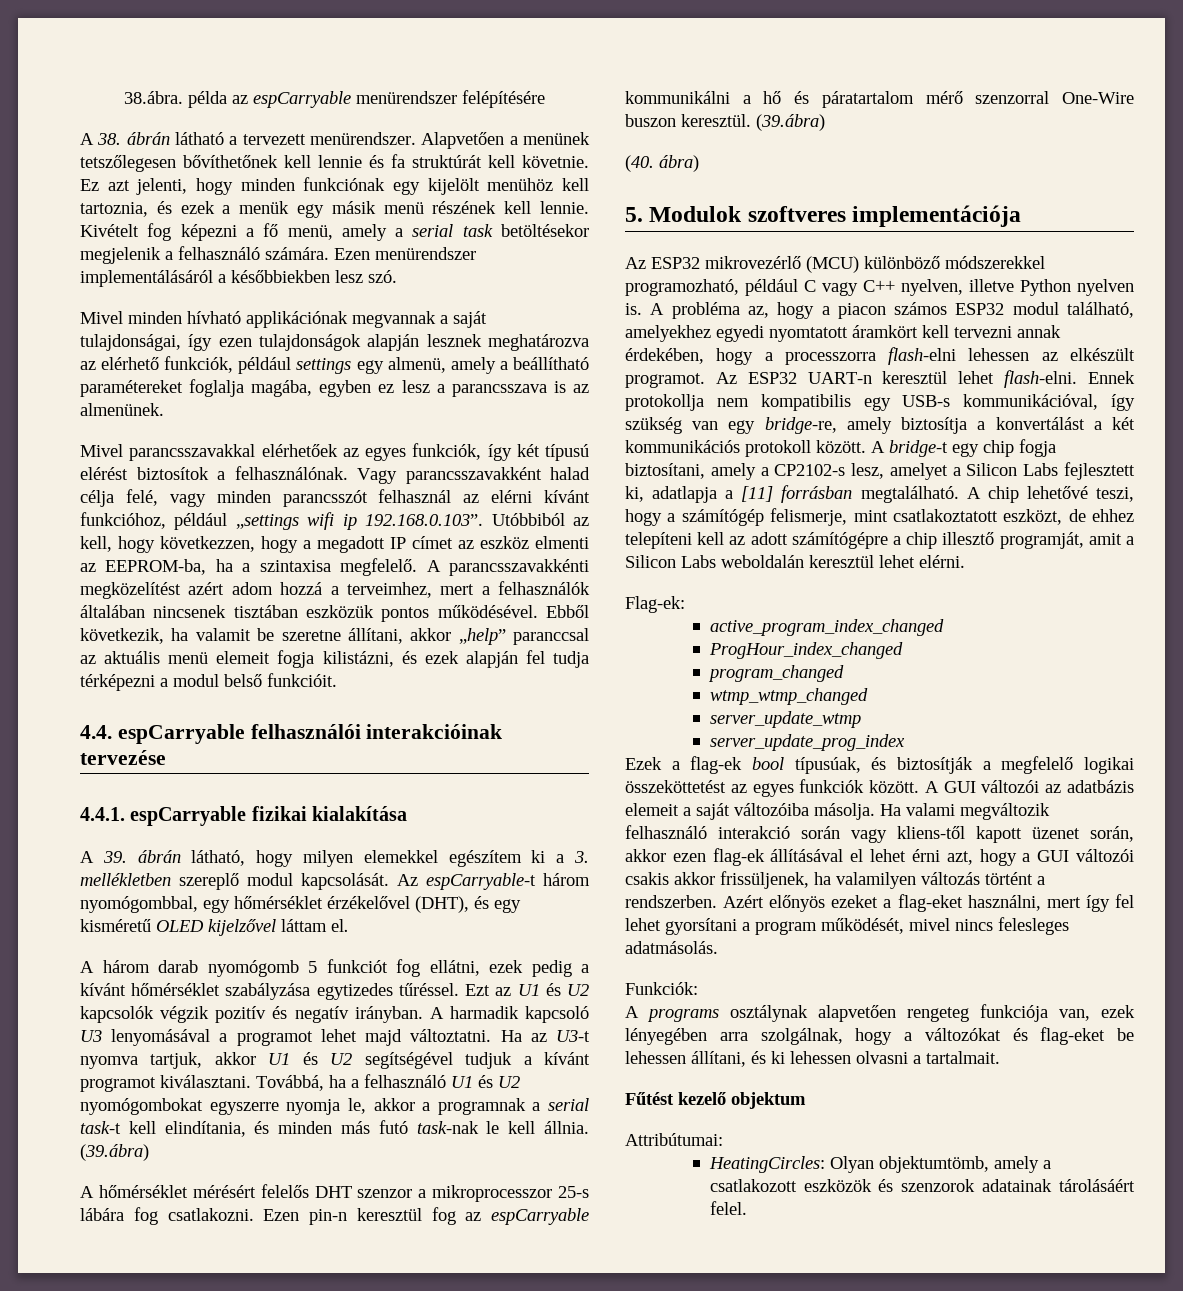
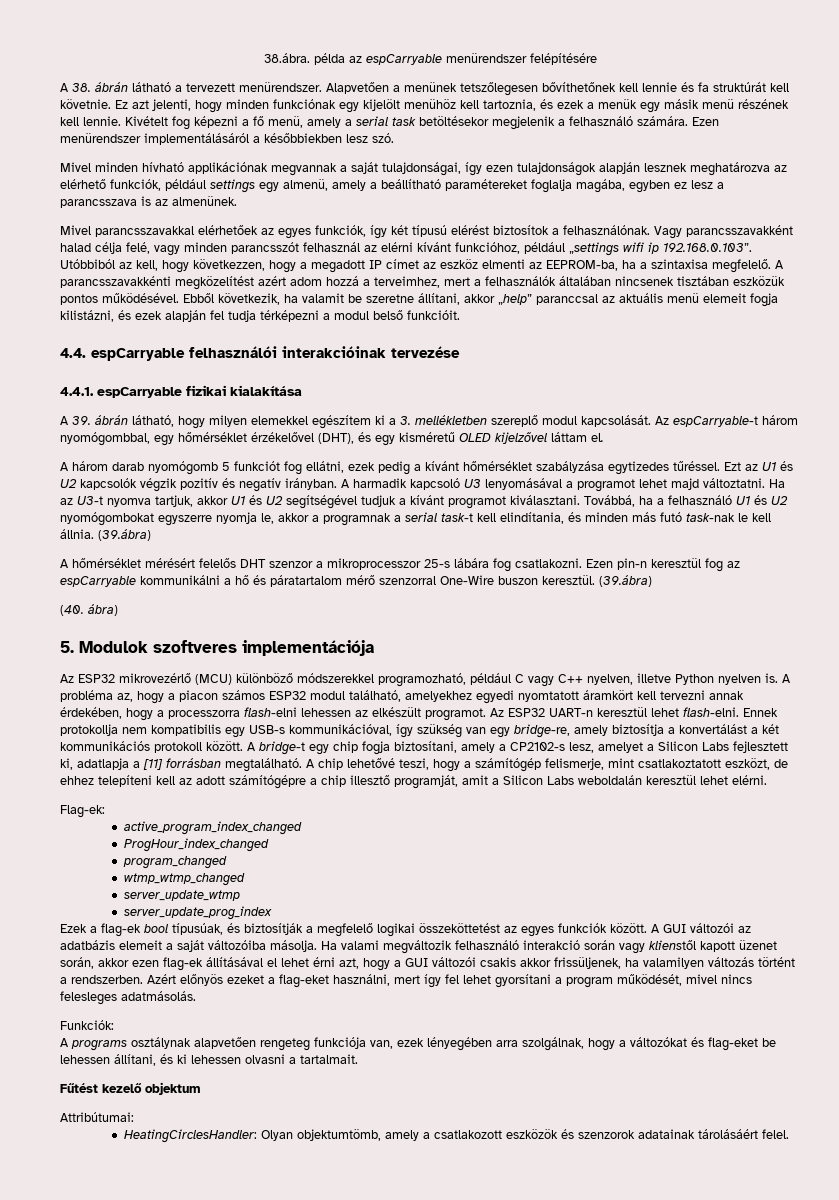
- Ha valami megváltozik felhasználó interakció során vagy kliens-től kapott üzenet során, akkor ezen flag-ek állításával el lehet érni azt, hogy a GUI változói csakis akkor frissüljenek, ha valamilyen változás történt a rendszerben.
+ Ha valami megváltozik felhasználó interakció során vagy klienstől kapott üzenet során, akkor ezen flag-ek állításával el lehet érni azt, hogy a GUI változói csakis akkor frissüljenek, ha valamilyen változás történt a rendszerben.
- HeatingCircles: Olyan objektumtömb, amely a csatlakozott eszközök és szenzorok adatainak tárolásáért felel.
+ HeatingCirclesHandler: Olyan objektumtömb, amely a csatlakozott eszközök és szenzorok adatainak tárolásáért felel.

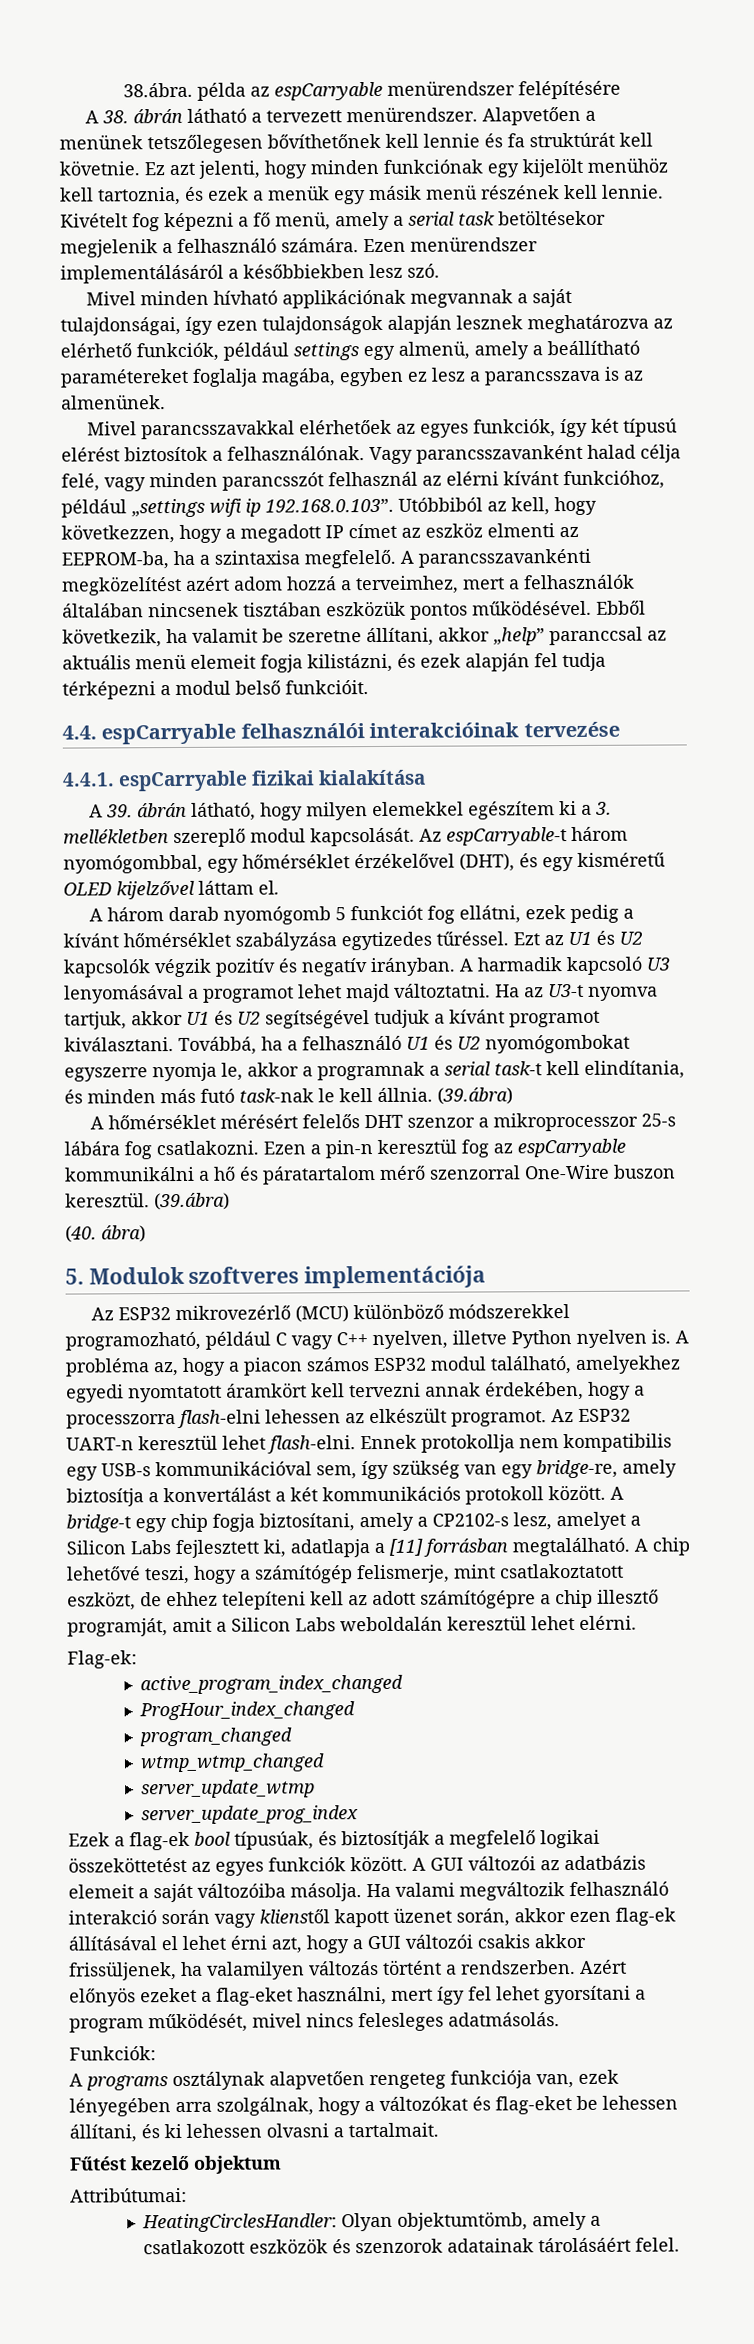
- Vagy parancsszavakként halad célja felé, vagy minden parancsszót felhasznál az elérni kívánt funkcióhoz, például „settings wifi ip 192.168.0.103”. Utóbbiból az kell, hogy következzen, hogy a megadott IP címet az eszköz elmenti az EEPROM-ba, ha a szintaxisa megfelelő.
+ Vagy parancsszavanként halad célja felé, vagy minden parancsszót felhasznál az elérni kívánt funkcióhoz, például „settings wifi ip 192.168.0.103”. Utóbbiból az kell, hogy következzen, hogy a megadott IP címet az eszköz elmenti az EEPROM-ba, ha a szintaxisa megfelelő.
- A parancsszavakkénti megközelítést azért adom hozzá a terveimhez, mert a felhasználók általában nincsenek tisztában eszközük pontos működésével.
+ A parancsszavankénti megközelítést azért adom hozzá a terveimhez, mert a felhasználók általában nincsenek tisztában eszközük pontos működésével.
- Ezen pin-n keresztül fog az espCarryable kommunikálni a hő és páratartalom mérő szenzorral One-Wire buszon keresztül.
+ Ezen a pin-n keresztül fog az espCarryable kommunikálni a hő és páratartalom mérő szenzorral One-Wire buszon keresztül.
- Ennek protokollja nem kompatibilis egy USB-s kommunikációval, így szükség van egy bridge-re, amely biztosítja a konvertálást a két kommunikációs protokoll között.
+ Ennek protokollja nem kompatibilis egy USB-s kommunikációval sem, így szükség van egy bridge-re, amely biztosítja a konvertálást a két kommunikációs protokoll között.

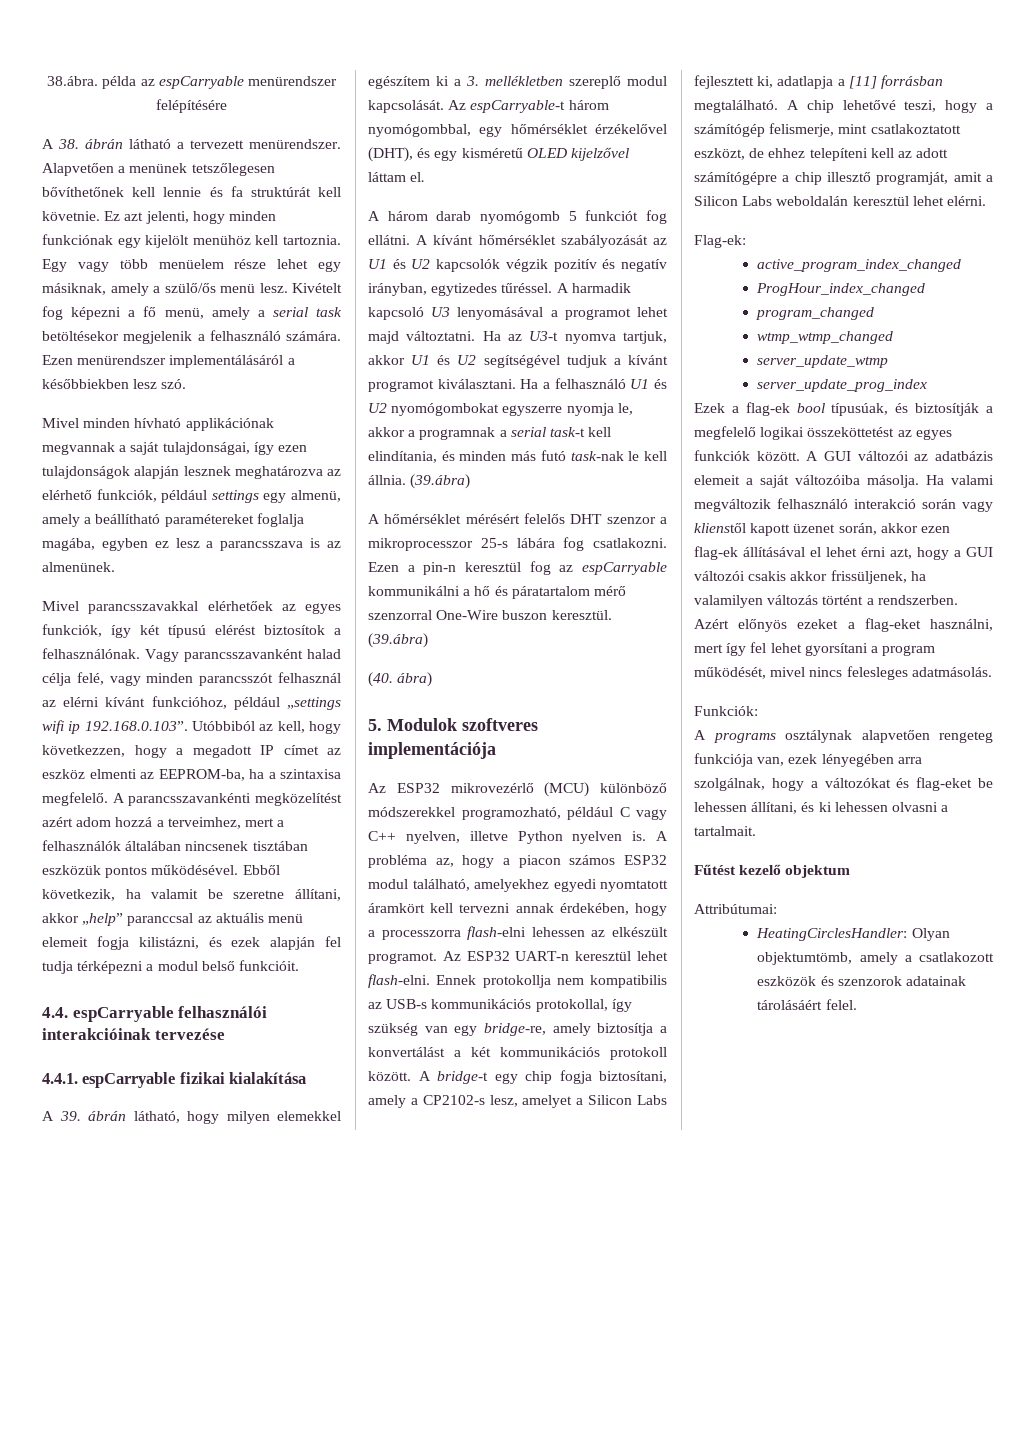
- Ez azt jelenti, hogy minden funkciónak egy kijelölt menühöz kell tartoznia, és ezek a menük egy másik menü részének kell lennie.
+ Ez azt jelenti, hogy minden funkciónak egy kijelölt menühöz kell tartoznia. Egy vagy több menüelem része lehet egy másiknak, amely a szülő/ős menü lesz.
- A három darab nyomógomb 5 funkciót fog ellátni, ezek pedig a kívánt hőmérséklet szabályzása egytizedes tűréssel. Ezt az U1 és U2 kapcsolók végzik pozitív és negatív irányban.
+ A három darab nyomógomb 5 funkciót fog ellátni. A kívánt hőmérséklet szabályozását az U1 és U2 kapcsolók végzik pozitív és negatív irányban, egytizedes tűréssel.
- Továbbá, ha a felhasználó U1 és U2 nyomógombokat egyszerre nyomja le, akkor a programnak a serial task-t kell elindítania, és minden más futó task-nak le kell állnia.
+ Ha a felhasználó U1 és U2 nyomógombokat egyszerre nyomja le, akkor a programnak a serial task-t kell elindítania, és minden más futó task-nak le kell állnia.
- Ennek protokollja nem kompatibilis egy USB-s kommunikációval sem, így szükség van egy bridge-re, amely biztosítja a konvertálást a két kommunikációs protokoll között.
+ Ennek protokollja nem kompatibilis az USB-s kommunikációs protokollal, így szükség van egy bridge-re, amely biztosítja a konvertálást a két kommunikációs protokoll között.

